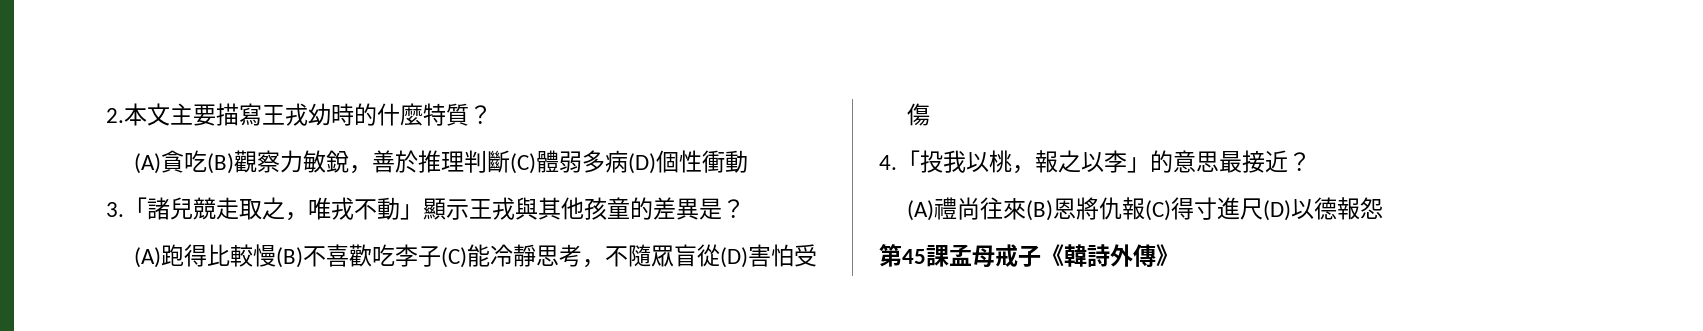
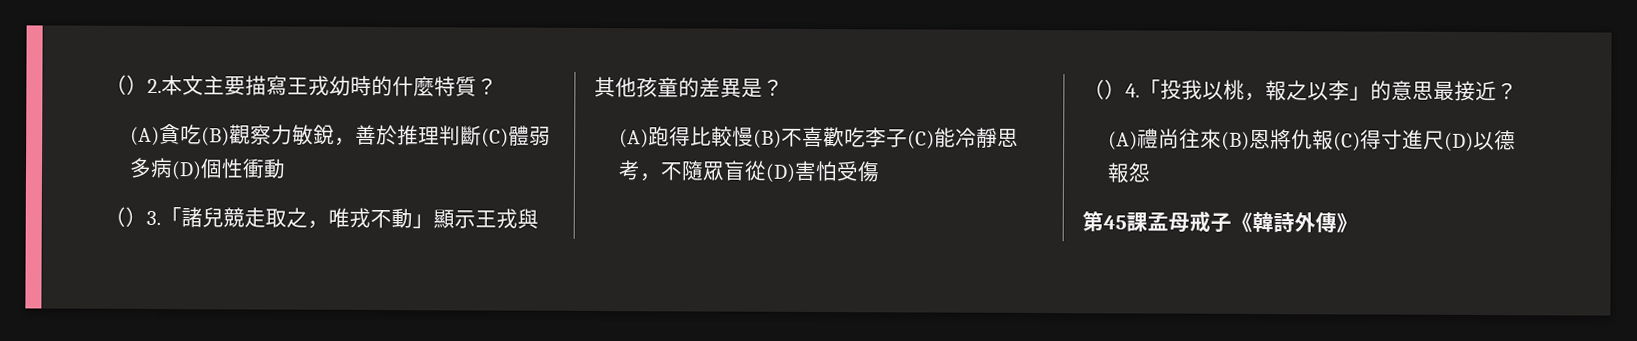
- 2.本文主要描寫王戎幼時的什麼特質？
+ （）2.本文主要描寫王戎幼時的什麼特質？
- 3.「諸兒競走取之，唯戎不動」顯示王戎與其他孩童的差異是？
+ （）3.「諸兒競走取之，唯戎不動」顯示王戎與其他孩童的差異是？
- 4.「投我以桃，報之以李」的意思最接近？
+ （）4.「投我以桃，報之以李」的意思最接近？

